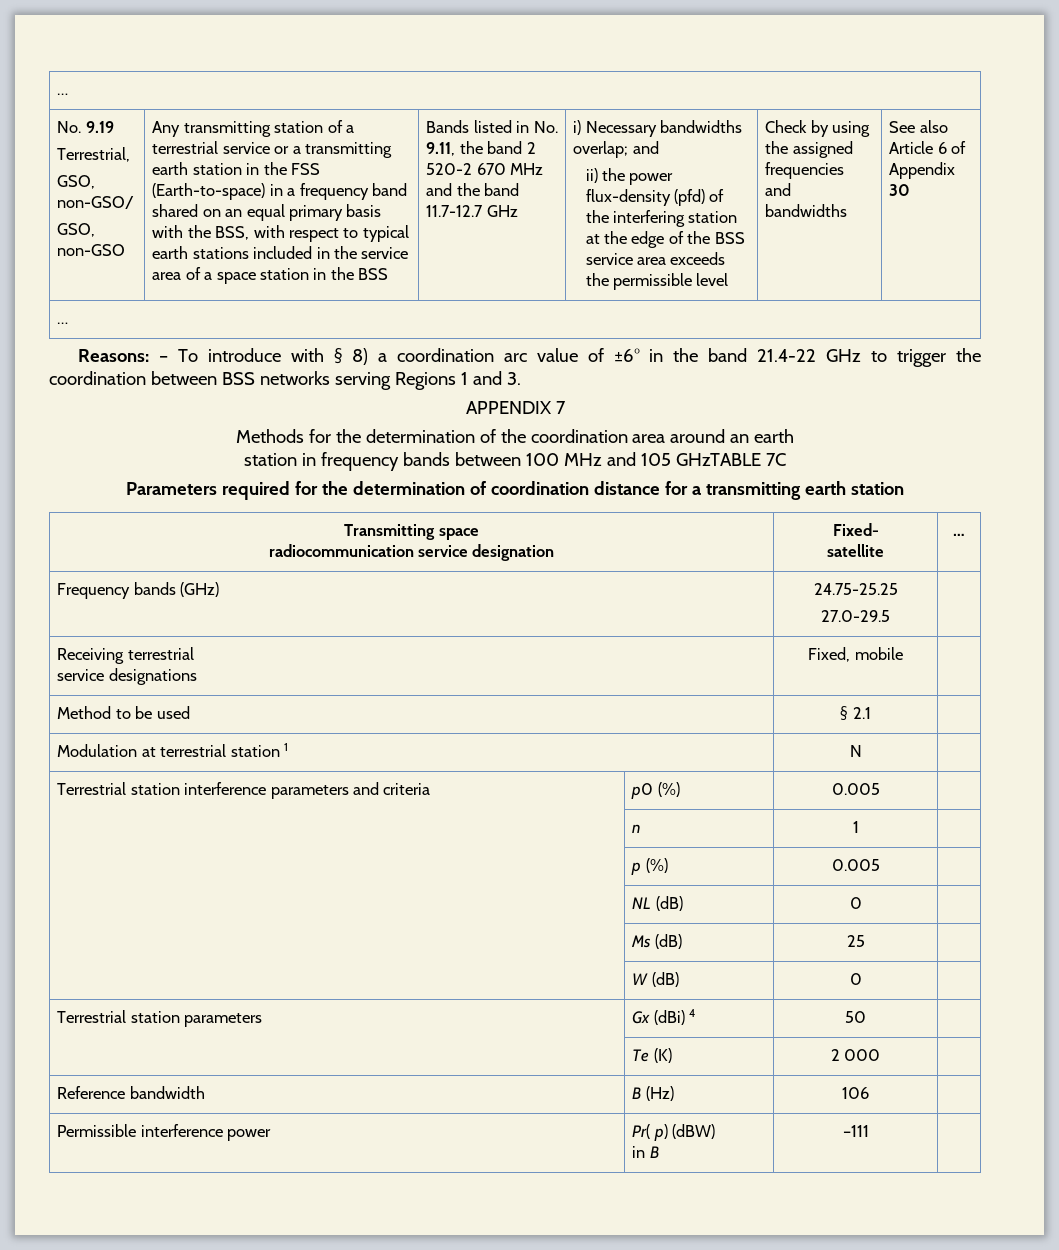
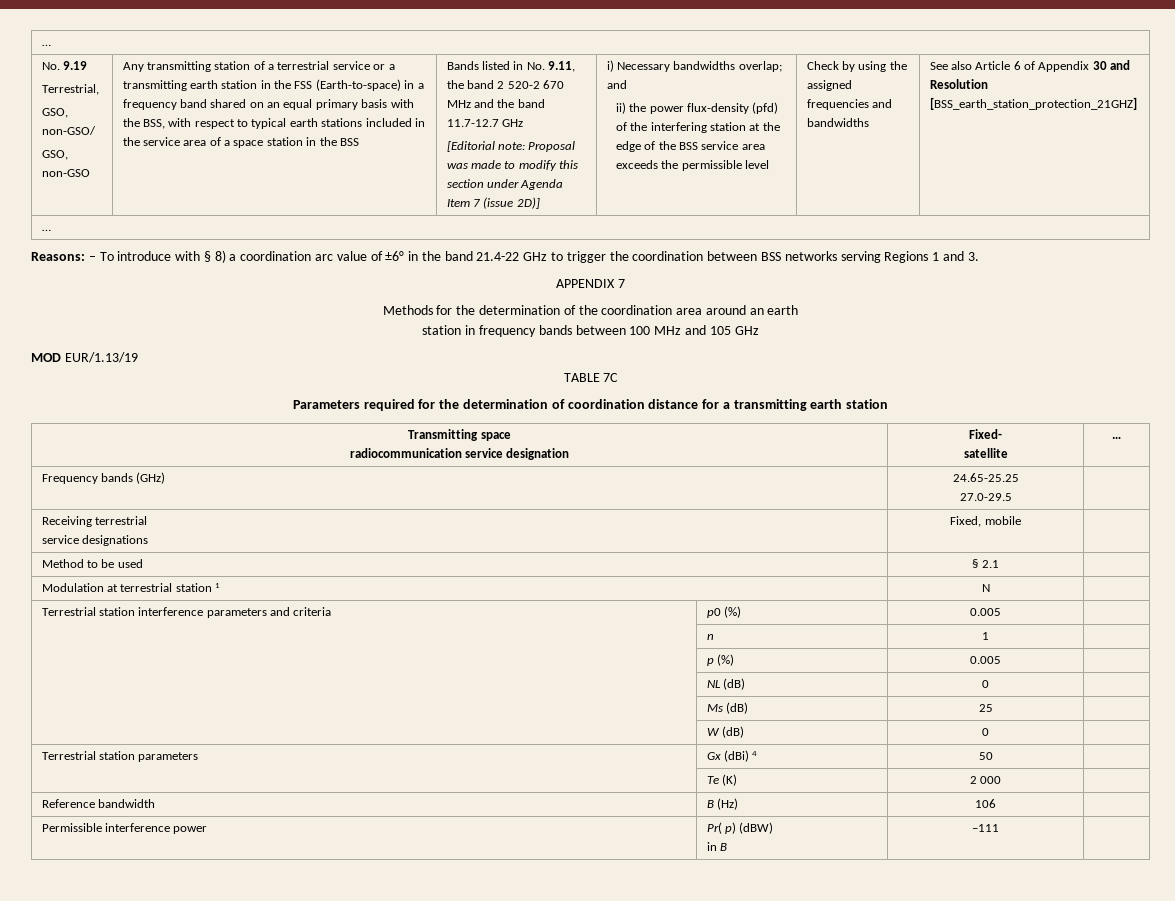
+ [Editorial note: Proposal was made to modify this section under Agenda Item 7 (issue 2D)]
- See also Article 6 of Appendix 30
+ See also Article 6 of Appendix 30 and Resolution [BSS_earth_station_protection_21GHZ]
- station in frequency bands between 100 MHz and 105 GHzTABLE 7C
+ station in frequency bands between 100 MHz and 105 GHz
+ MOD EUR/1.13/19
+ TABLE 7C
- Frequency bands (GHz) | 24.75-25.25
+ Frequency bands (GHz) | 24.65-25.25

